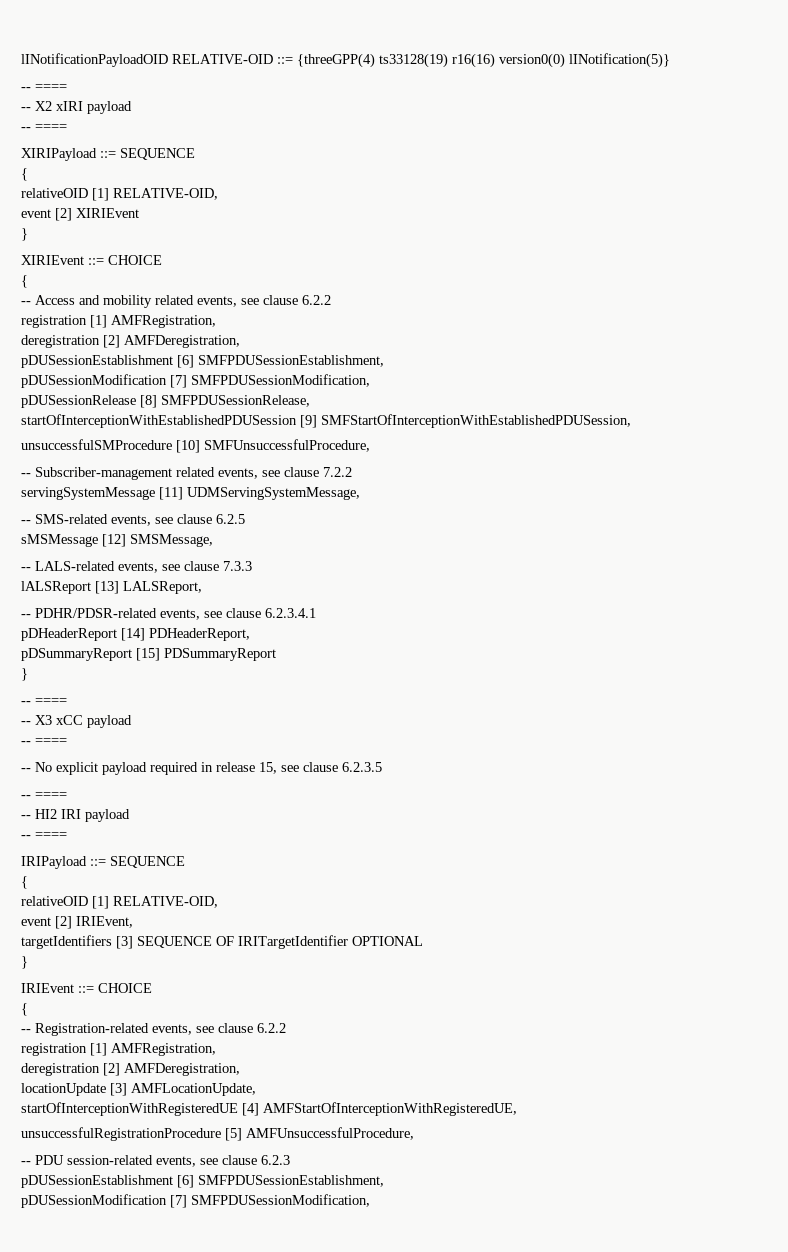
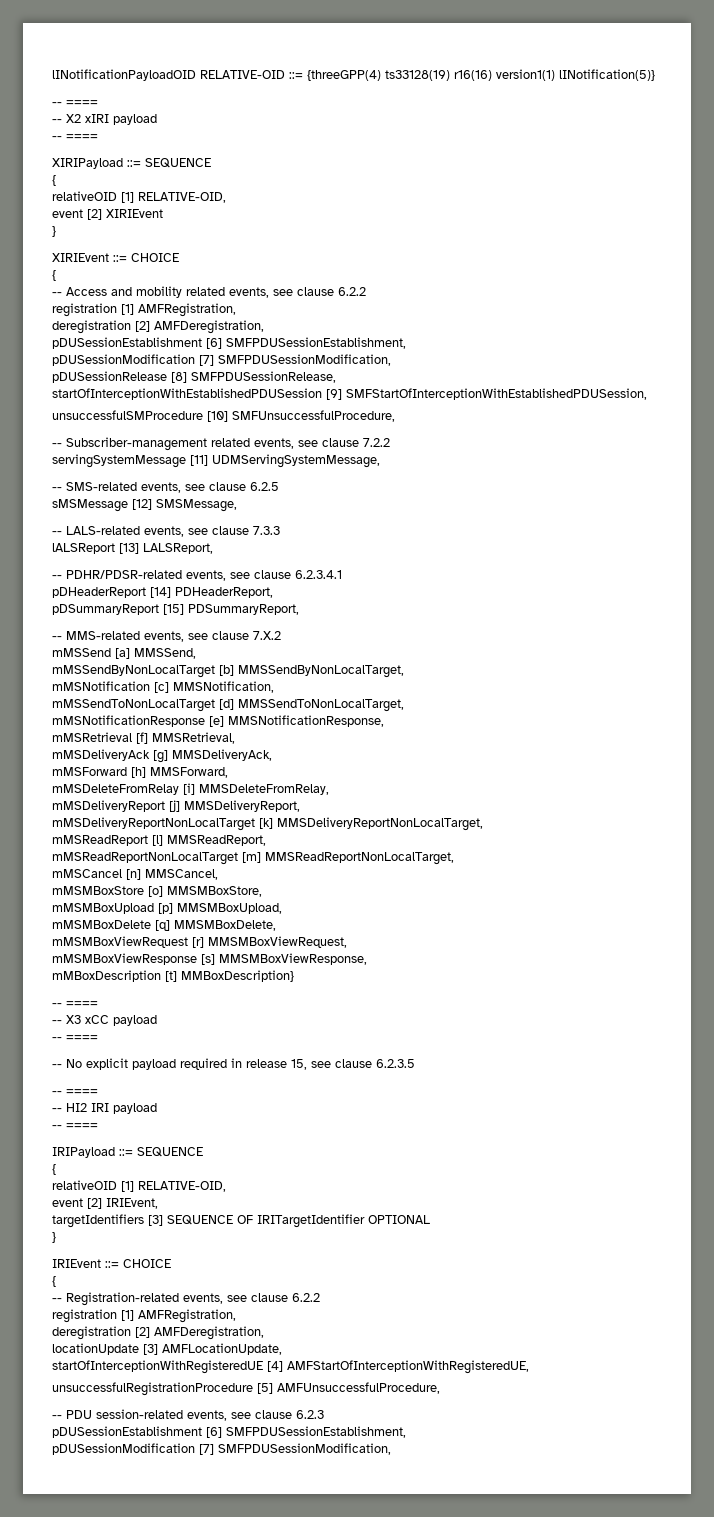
- lINotificationPayloadOID RELATIVE-OID ::= {threeGPP(4) ts33128(19) r16(16) version0(0) lINotification(5)}
+ lINotificationPayloadOID RELATIVE-OID ::= {threeGPP(4) ts33128(19) r16(16) version1(1) lINotification(5)}
- pDSummaryReport [15] PDSummaryReport
- }
+ pDSummaryReport [15] PDSummaryReport,
+ -- MMS-related events, see clause 7.X.2
+ mMSSend [a] MMSSend,
+ mMSSendByNonLocalTarget [b] MMSSendByNonLocalTarget,
+ mMSNotification [c] MMSNotification,
+ mMSSendToNonLocalTarget [d] MMSSendToNonLocalTarget,
+ mMSNotificationResponse [e] MMSNotificationResponse,
+ mMSRetrieval [f] MMSRetrieval,
+ mMSDeliveryAck [g] MMSDeliveryAck,
+ mMSForward [h] MMSForward,
+ mMSDeleteFromRelay [i] MMSDeleteFromRelay,
+ mMSDeliveryReport [j] MMSDeliveryReport,
+ mMSDeliveryReportNonLocalTarget [k] MMSDeliveryReportNonLocalTarget,
+ mMSReadReport [l] MMSReadReport,
+ mMSReadReportNonLocalTarget [m] MMSReadReportNonLocalTarget,
+ mMSCancel [n] MMSCancel,
+ mMSMBoxStore [o] MMSMBoxStore,
+ mMSMBoxUpload [p] MMSMBoxUpload,
+ mMSMBoxDelete [q] MMSMBoxDelete,
+ mMSMBoxViewRequest [r] MMSMBoxViewRequest,
+ mMSMBoxViewResponse [s] MMSMBoxViewResponse,
+ mMBoxDescription [t] MMBoxDescription}

